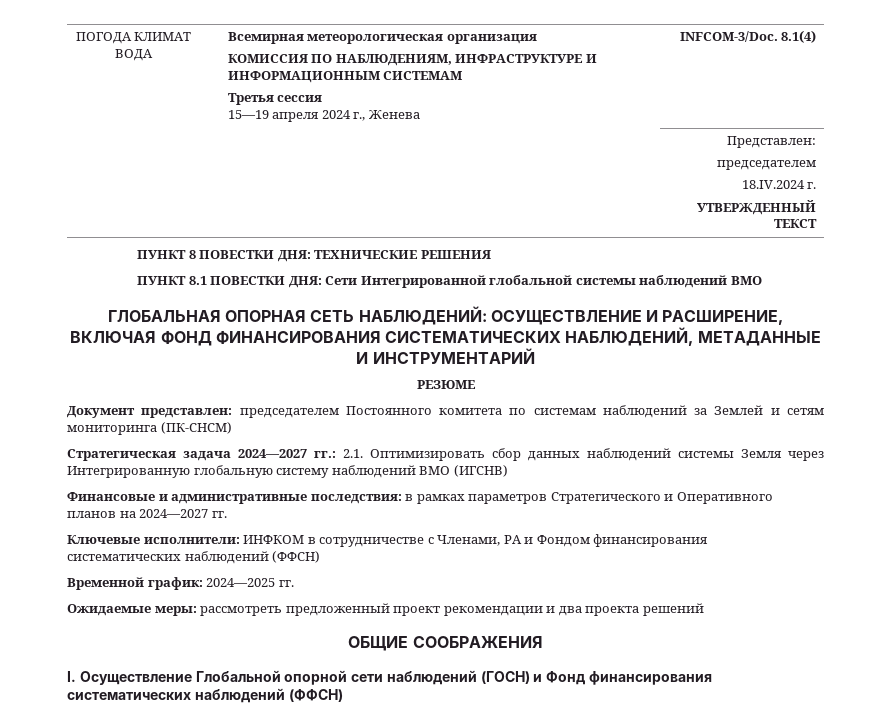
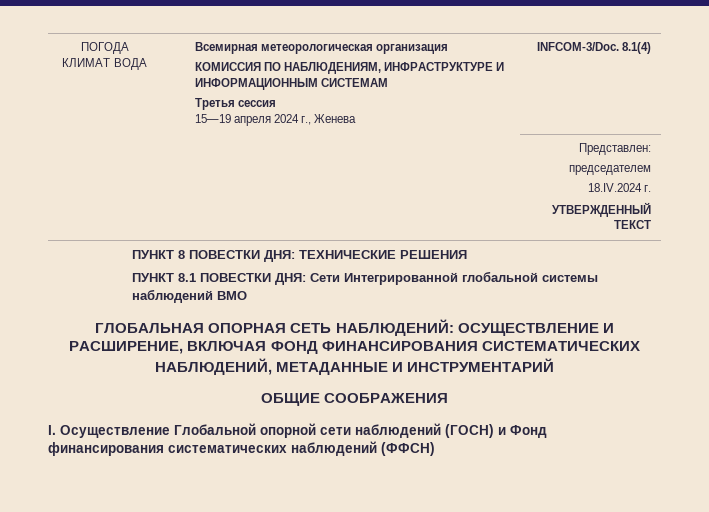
- РЕЗЮМЕ
- Документ представлен: председателем Постоянного комитета по системам наблюдений за Землей и сетям мониторинга (ПК-СНСМ)
- Стратегическая задача 2024—2027 гг.: 2.1. Оптимизировать сбор данных наблюдений системы Земля через Интегрированную глобальную систему наблюдений ВМО (ИГСНВ)
- Финансовые и административные последствия: в рамках параметров Стратегического и Оперативного планов на 2024—2027 гг.
- Ключевые исполнители: ИНФКОМ в сотрудничестве с Членами, РА и Фондом финансирования систематических наблюдений (ФФСН)
- Временной график: 2024—2025 гг.
- Ожидаемые меры: рассмотреть предложенный проект рекомендации и два проекта решений

